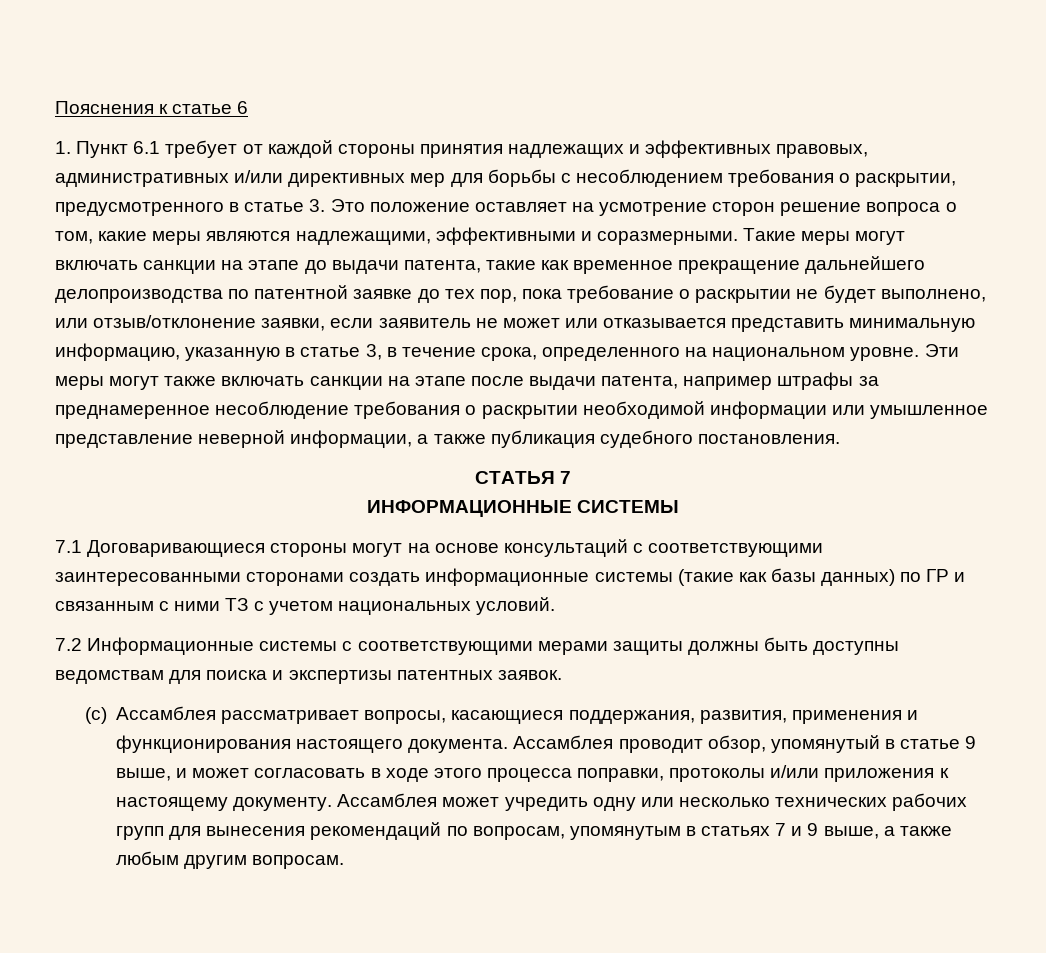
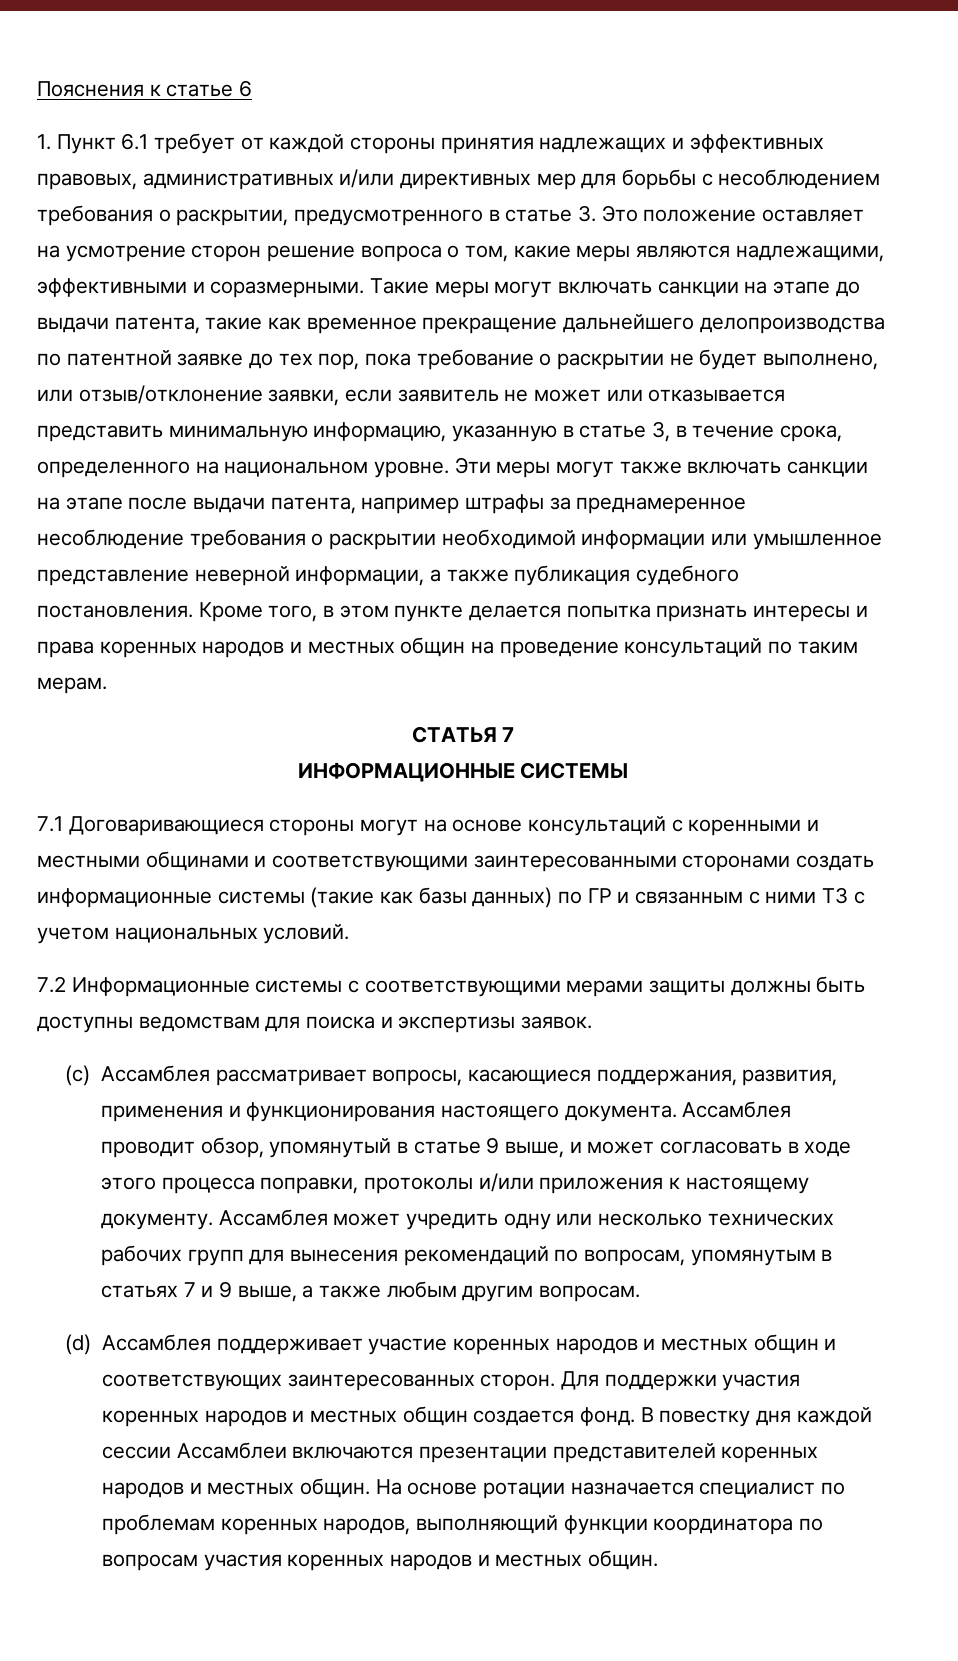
+ Кроме того, в этом пункте делается попытка признать интересы и права коренных народов и местных общин на проведение консультаций по таким мерам.
- 7.1 Договаривающиеся стороны могут на основе консультаций с соответствующими заинтересованными сторонами создать информационные системы (такие как базы данных) по ГР и связанным с ними ТЗ с учетом национальных условий.
+ 7.1 Договаривающиеся стороны могут на основе консультаций с коренными и местными общинами и соответствующими заинтересованными сторонами создать информационные системы (такие как базы данных) по ГР и связанным с ними ТЗ с учетом национальных условий.
- 7.2 Информационные системы с соответствующими мерами защиты должны быть доступны ведомствам для поиска и экспертизы патентных заявок.
+ 7.2 Информационные системы с соответствующими мерами защиты должны быть доступны ведомствам для поиска и экспертизы заявок.
+ (d) Ассамблея поддерживает участие коренных народов и местных общин и соответствующих заинтересованных сторон. Для поддержки участия коренных народов и местных общин создается фонд. В повестку дня каждой сессии Ассамблеи включаются презентации представителей коренных народов и местных общин. На основе ротации назначается специалист по проблемам коренных народов, выполняющий функции координатора по вопросам участия коренных народов и местных общин.

